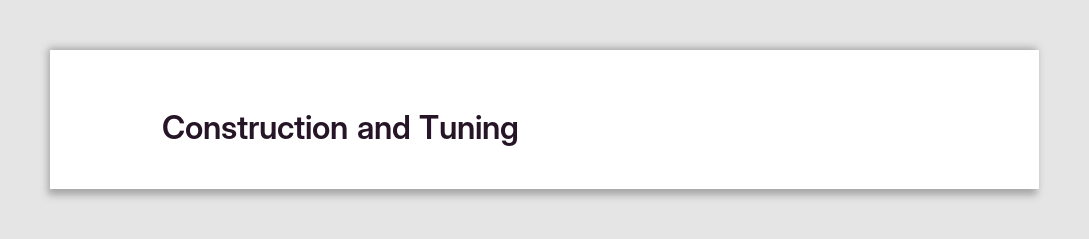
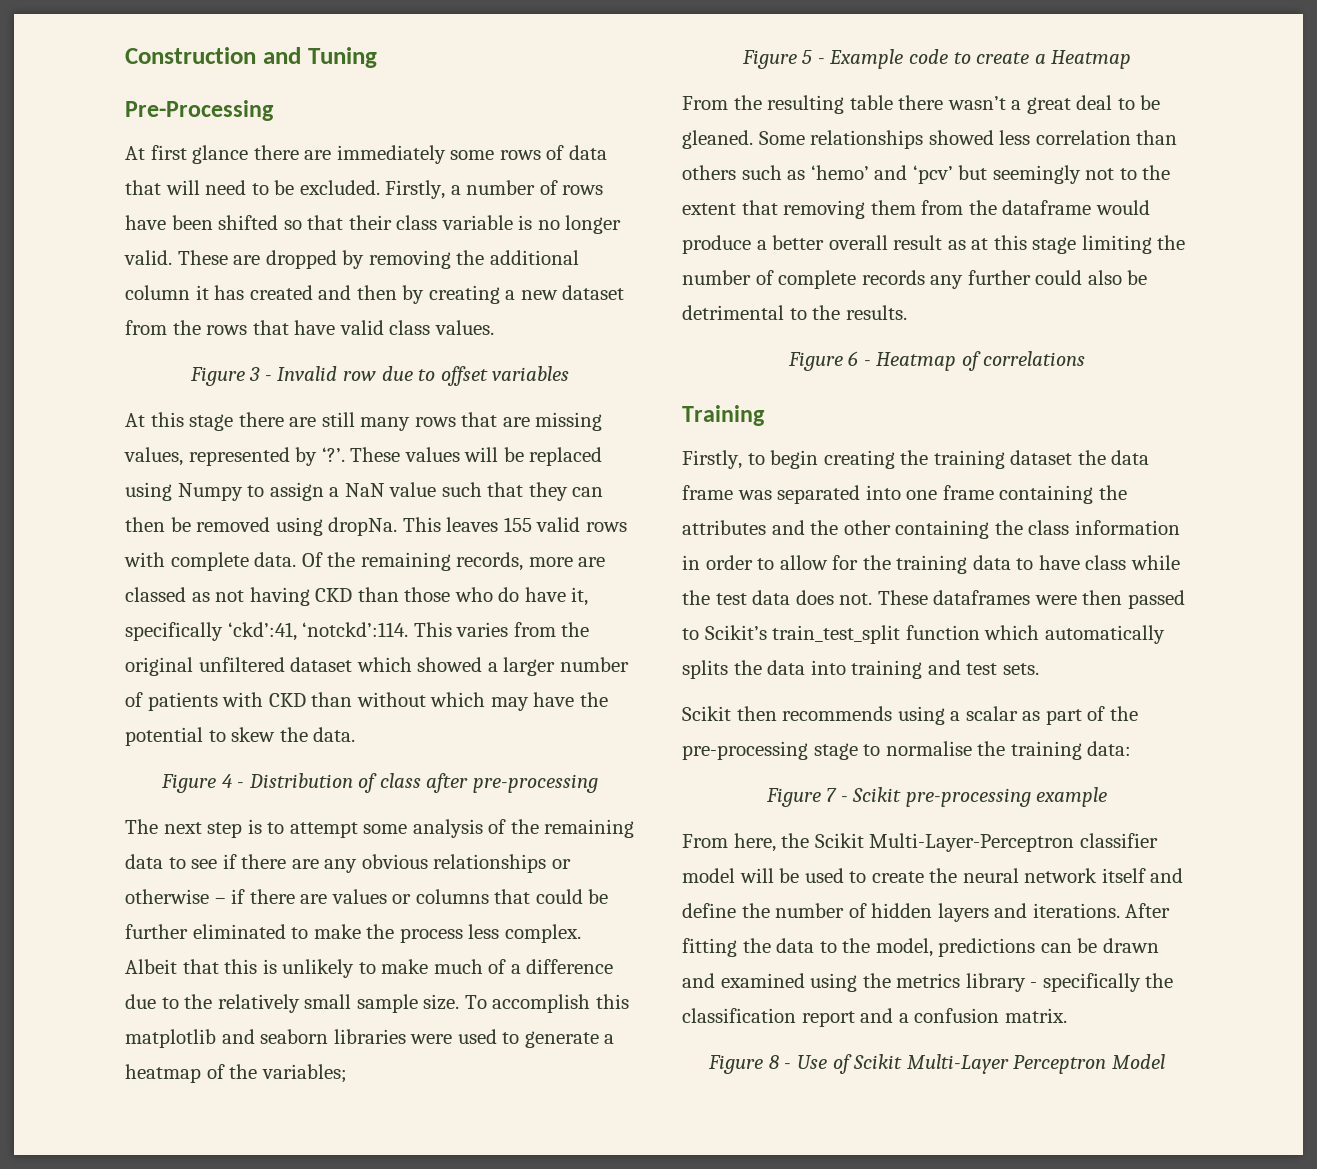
+ Pre-Processing
+ At first glance there are immediately some rows of data that will need to be excluded. Firstly, a number of rows have been shifted so that their class variable is no longer valid. These are dropped by removing the additional column it has created and then by creating a new dataset from the rows that have valid class values.
+ Figure 3 - Invalid row due to offset variables
+ At this stage there are still many rows that are missing values, represented by ‘?’. These values will be replaced using Numpy to assign a NaN value such that they can then be removed using dropNa. This leaves 155 valid rows with complete data. Of the remaining records, more are classed as not having CKD than those who do have it, specifically ‘ckd’:41, ‘notckd’:114. This varies from the original unfiltered dataset which showed a larger number of patients with CKD than without which may have the potential to skew the data.
+ Figure 4 - Distribution of class after pre-processing
+ The next step is to attempt some analysis of the remaining data to see if there are any obvious relationships or otherwise – if there are values or columns that could be further eliminated to make the process less complex. Albeit that this is unlikely to make much of a difference due to the relatively small sample size. To accomplish this matplotlib and seaborn libraries were used to generate a heatmap of the variables;
+ Figure 5 - Example code to create a Heatmap
+ From the resulting table there wasn’t a great deal to be gleaned. Some relationships showed less correlation than others such as ‘hemo’ and ‘pcv’ but seemingly not to the extent that removing them from the dataframe would produce a better overall result as at this stage limiting the number of complete records any further could also be detrimental to the results.
+ Figure 6 - Heatmap of correlations
+ Training
+ Firstly, to begin creating the training dataset the data frame was separated into one frame containing the attributes and the other containing the class information in order to allow for the training data to have class while the test data does not. These dataframes were then passed to Scikit’s train_test_split function which automatically splits the data into training and test sets.
+ Scikit then recommends using a scalar as part of the pre-processing stage to normalise the training data:
+ Figure 7 - Scikit pre-processing example
+ From here, the Scikit Multi-Layer-Perceptron classifier model will be used to create the neural network itself and define the number of hidden layers and iterations. After fitting the data to the model, predictions can be drawn and examined using the metrics library - specifically the classification report and a confusion matrix.
+ Figure 8 - Use of Scikit Multi-Layer Perceptron Model

